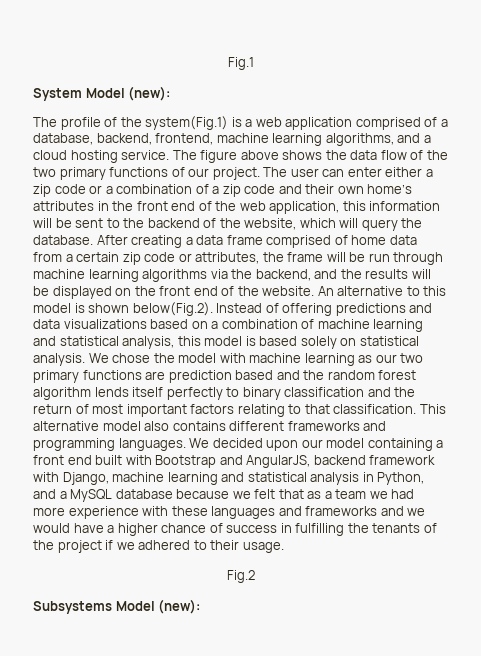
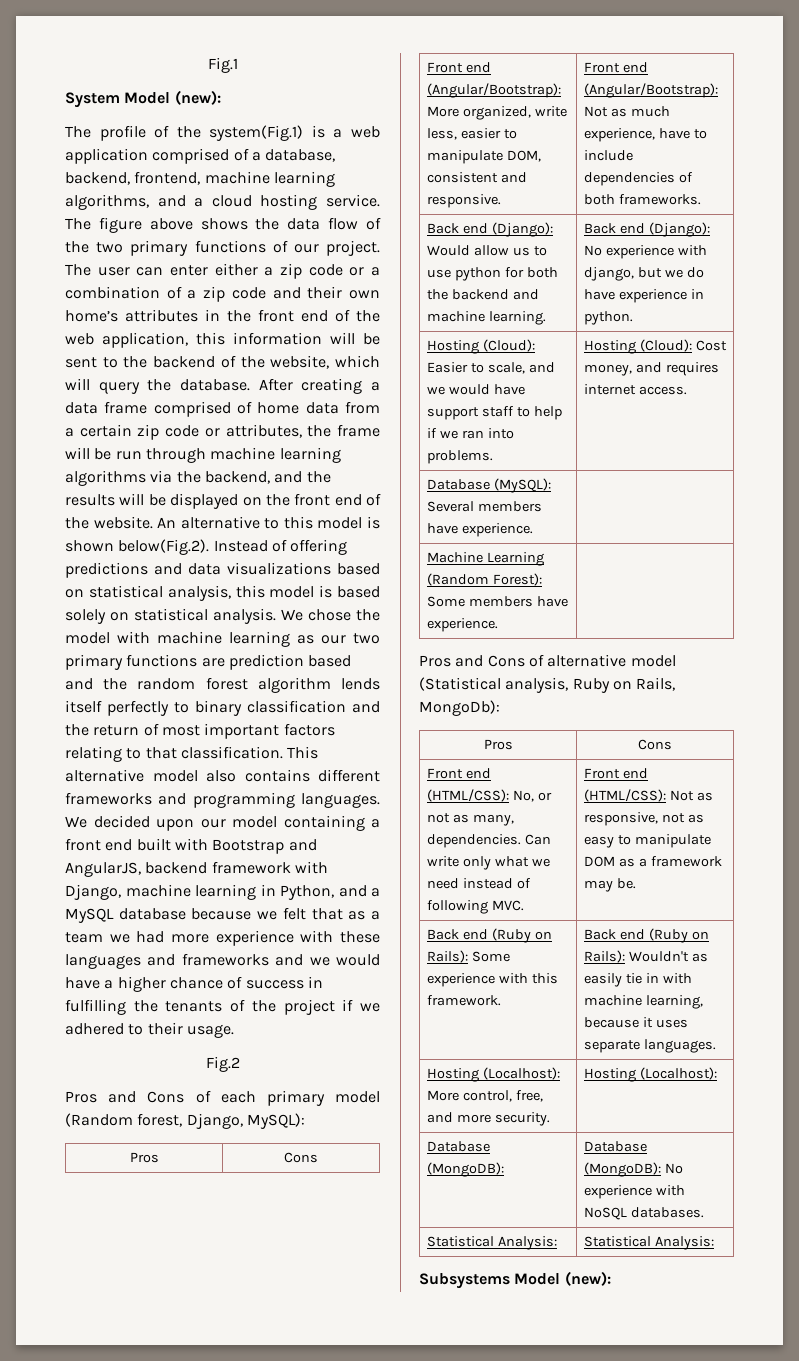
- An alternative to this model is shown below(Fig.2). Instead of offering predictions and data visualizations based on a combination of machine learning and statistical analysis, this model is based solely on statistical analysis.
+ An alternative to this model is shown below(Fig.2). Instead of offering predictions and data visualizations based on statistical analysis, this model is based solely on statistical analysis.
- We decided upon our model containing a front end built with Bootstrap and AngularJS, backend framework with Django, machine learning and statistical analysis in Python, and a MySQL database because we felt that as a team we had more experience with these languages and frameworks and we would have a higher chance of success in fulfilling the tenants of the project if we adhered to their usage.
+ We decided upon our model containing a front end built with Bootstrap and AngularJS, backend framework with Django, machine learning in Python, and a MySQL database because we felt that as a team we had more experience with these languages and frameworks and we would have a higher chance of success in fulfilling the tenants of the project if we adhered to their usage.
+ Pros and Cons of each primary model (Random forest, Django, MySQL):
+ Pros | Cons
+ Front end (Angular/Bootstrap): More organized, write less, easier to manipulate DOM, consistent and responsive. | Front end (Angular/Bootstrap): Not as much experience, have to include dependencies of both frameworks.
+ Back end (Django): Would allow us to use python for both the backend and machine learning. | Back end (Django): No experience with django, but we do have experience in python.
+ Hosting (Cloud): Easier to scale, and we would have support staff to help if we ran into problems. | Hosting (Cloud): Cost money, and requires internet access.
+ Database (MySQL): Several members have experience. |
+ Machine Learning (Random Forest): Some members have experience. |
+ Pros and Cons of alternative model (Statistical analysis, Ruby on Rails, MongoDb):
+ Pros | Cons
+ Front end (HTML/CSS): No, or not as many, dependencies. Can write only what we need instead of following MVC. | Front end (HTML/CSS): Not as responsive, not as easy to manipulate DOM as a framework may be.
+ Back end (Ruby on Rails): Some experience with this framework. | Back end (Ruby on Rails): Wouldn't as easily tie in with machine learning, because it uses separate languages.
+ Hosting (Localhost): More control, free, and more security. | Hosting (Localhost):
+ Database (MongoDB): | Database (MongoDB): No experience with NoSQL databases.
+ Statistical Analysis: | Statistical Analysis:

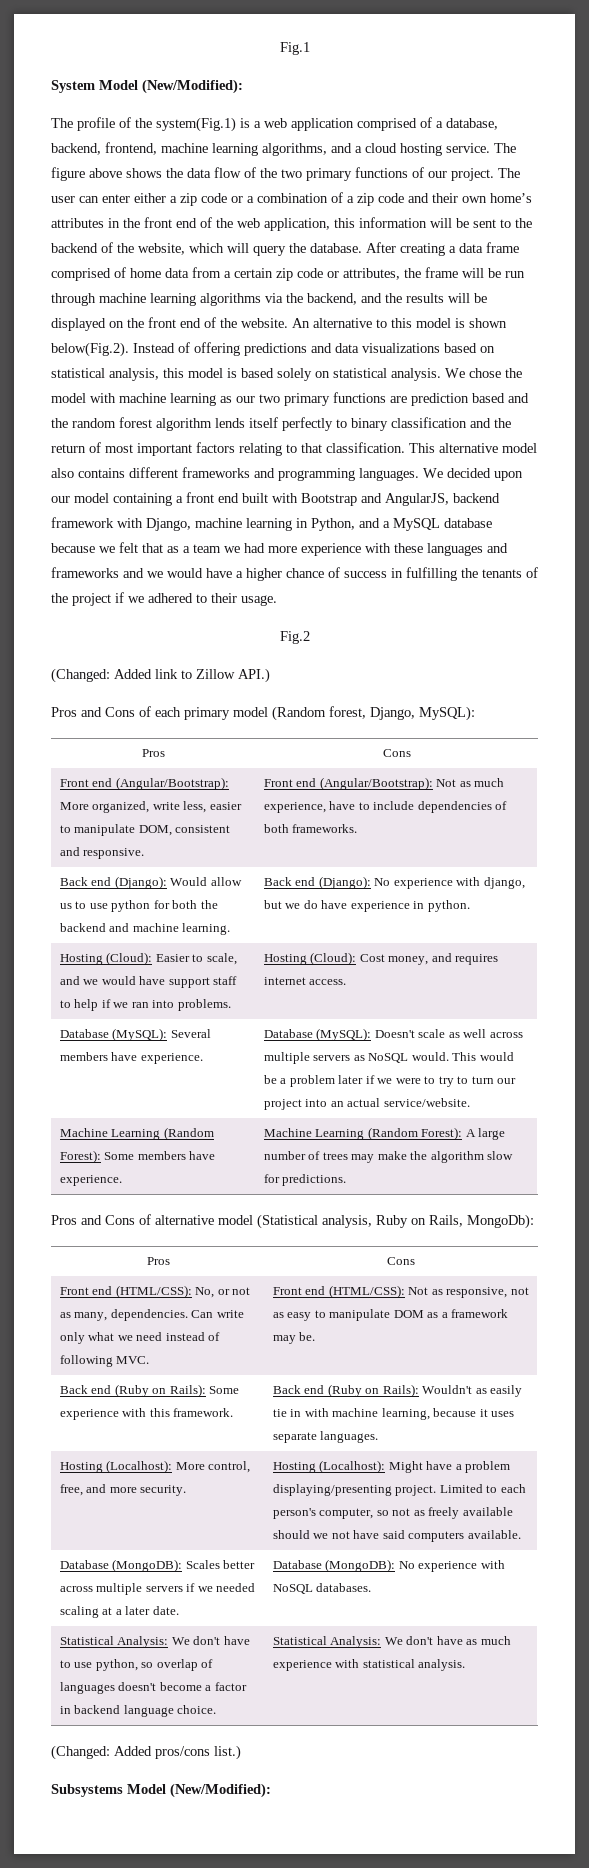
- System Model (new):
+ System Model (New/Modified):
+ (Changed: Added link to Zillow API.)
- Database (MySQL): Several members have experience. |
+ Database (MySQL): Several members have experience. | Database (MySQL): Doesn't scale as well across multiple servers as NoSQL would. This would be a problem later if we were to try to turn our project into an actual service/website.
- Machine Learning (Random Forest): Some members have experience. |
+ Machine Learning (Random Forest): Some members have experience. | Machine Learning (Random Forest): A large number of trees may make the algorithm slow for predictions.
- Hosting (Localhost): More control, free, and more security. | Hosting (Localhost):
- Database (MongoDB): | Database (MongoDB): No experience with NoSQL databases.
+ Hosting (Localhost): More control, free, and more security. | Hosting (Localhost): Might have a problem displaying/presenting project. Limited to each person's computer, so not as freely available should we not have said computers available.
+ Database (MongoDB): Scales better across multiple servers if we needed scaling at a later date. | Database (MongoDB): No experience with NoSQL databases.
- Statistical Analysis: | Statistical Analysis:
+ Statistical Analysis: We don't have to use python, so overlap of languages doesn't become a factor in backend language choice. | Statistical Analysis: We don't have as much experience with statistical analysis.
+ (Changed: Added pros/cons list.)
- Subsystems Model (new):
+ Subsystems Model (New/Modified):

